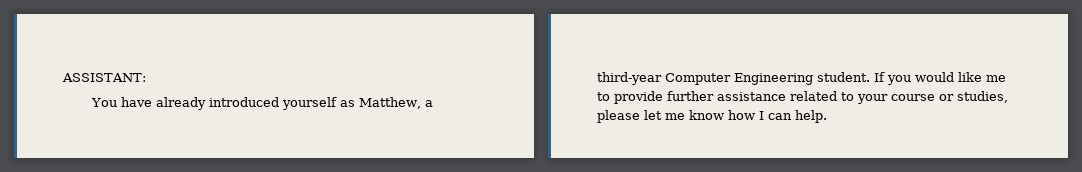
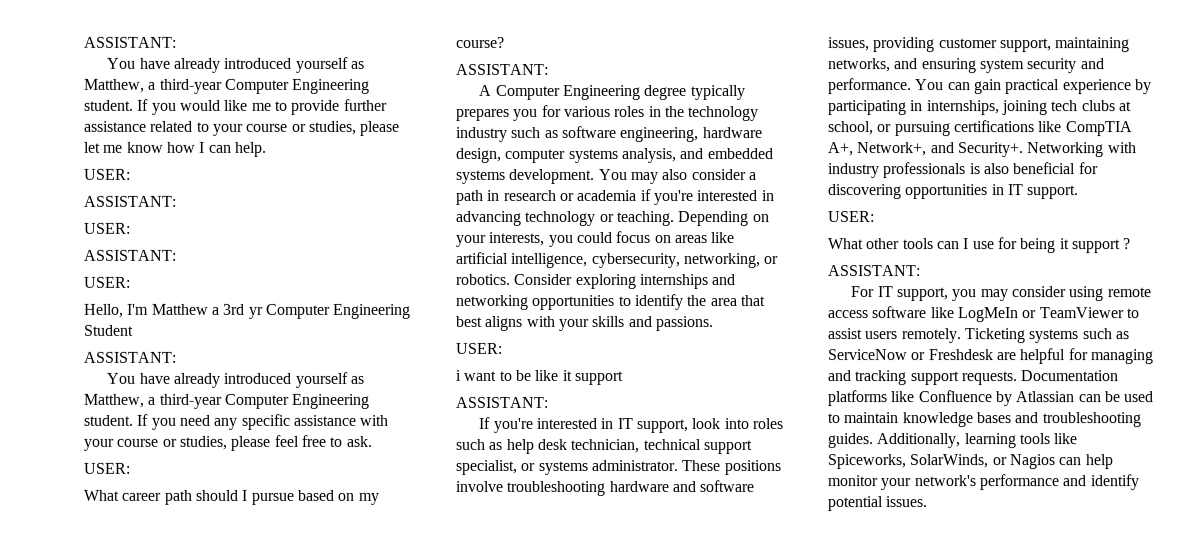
  If you would like me to provide further assistance related to your course or studies, please let me know how I can help.
+ USER:
+ ASSISTANT:
+ USER:
+ ASSISTANT:
+ USER:
+ Hello, I'm Matthew a 3rd yr Computer Engineering Student
+ ASSISTANT:
+ You have already introduced yourself as Matthew, a third-year Computer Engineering student. If you need any specific assistance with your course or studies, please feel free to ask.
+ USER:
+ What career path should I pursue based on my course?
+ ASSISTANT:
+ A Computer Engineering degree typically prepares you for various roles in the technology industry such as software engineering, hardware design, computer systems analysis, and embedded systems development. You may also consider a path in research or academia if you're interested in advancing technology or teaching. Depending on your interests, you could focus on areas like artificial intelligence, cybersecurity, networking, or robotics. Consider exploring internships and networking opportunities to identify the area that best aligns with your skills and passions.
+ USER:
+ i want to be like it support
+ ASSISTANT:
+ If you're interested in IT support, look into roles such as help desk technician, technical support specialist, or systems administrator. These positions involve troubleshooting hardware and software issues, providing customer support, maintaining networks, and ensuring system security and performance. You can gain practical experience by participating in internships, joining tech clubs at school, or pursuing certifications like CompTIA A+, Network+, and Security+. Networking with industry professionals is also beneficial for discovering opportunities in IT support.
+ USER:
+ What other tools can I use for being it support ?
+ ASSISTANT:
+ For IT support, you may consider using remote access software like LogMeIn or TeamViewer to assist users remotely. Ticketing systems such as ServiceNow or Freshdesk are helpful for managing and tracking support requests. Documentation platforms like Confluence by Atlassian can be used to maintain knowledge bases and troubleshooting guides. Additionally, learning tools like Spiceworks, SolarWinds, or Nagios can help monitor your network's performance and identify potential issues.

